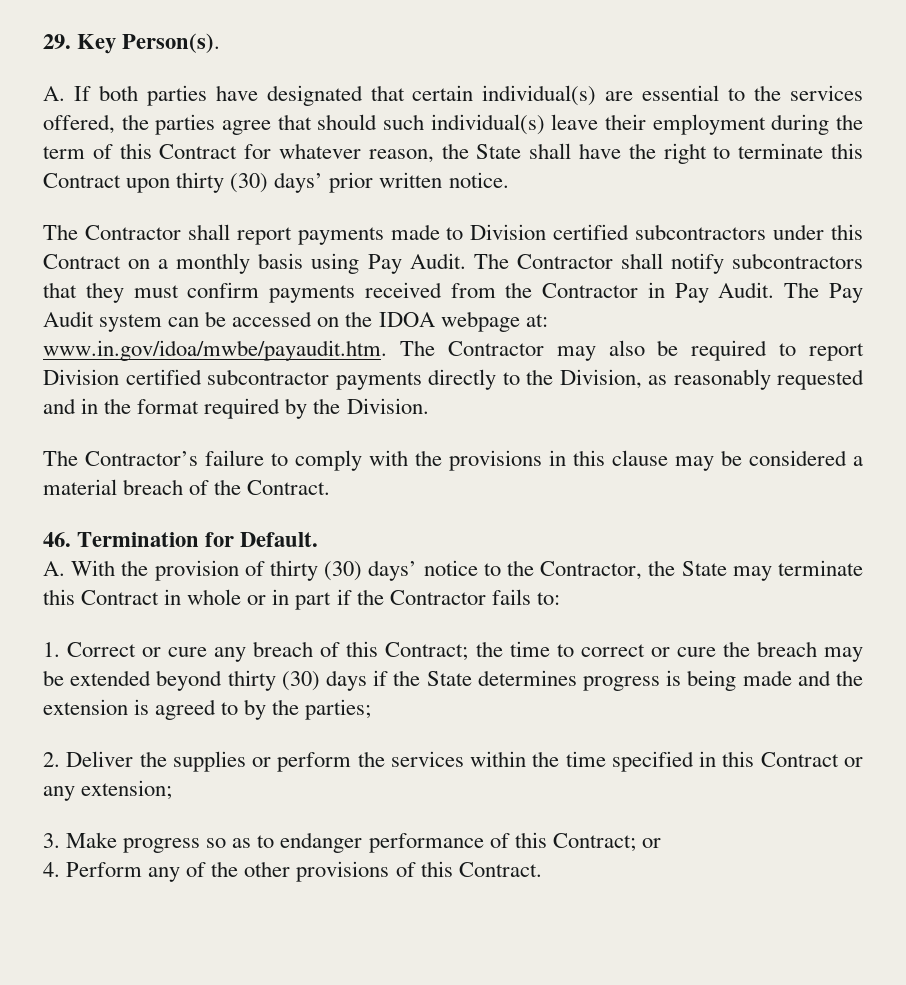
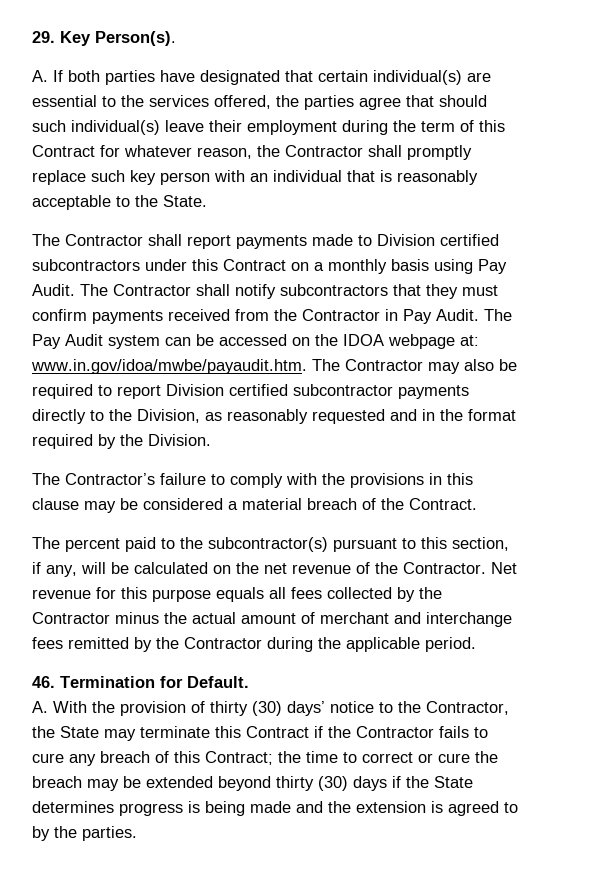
- A. If both parties have designated that certain individual(s) are essential to the services offered, the parties agree that should such individual(s) leave their employment during the term of this Contract for whatever reason, the State shall have the right to terminate this Contract upon thirty (30) days’ prior written notice.
+ A. If both parties have designated that certain individual(s) are essential to the services offered, the parties agree that should such individual(s) leave their employment during the term of this Contract for whatever reason, the Contractor shall promptly replace such key person with an individual that is reasonably acceptable to the State.
+ The percent paid to the subcontractor(s) pursuant to this section, if any, will be calculated on the net revenue of the Contractor. Net revenue for this purpose equals all fees collected by the Contractor minus the actual amount of merchant and interchange fees remitted by the Contractor during the applicable period.
- A. With the provision of thirty (30) days’ notice to the Contractor, the State may terminate this Contract in whole or in part if the Contractor fails to:
- 1. Correct or cure any breach of this Contract; the time to correct or cure the breach may be extended beyond thirty (30) days if the State determines progress is being made and the extension is agreed to by the parties;
- 2. Deliver the supplies or perform the services within the time specified in this Contract or any extension;
- 3. Make progress so as to endanger performance of this Contract; or
- 4. Perform any of the other provisions of this Contract.
+ A. With the provision of thirty (30) days’ notice to the Contractor, the State may terminate this Contract if the Contractor fails to cure any breach of this Contract; the time to correct or cure the breach may be extended beyond thirty (30) days if the State determines progress is being made and the extension is agreed to by the parties.

